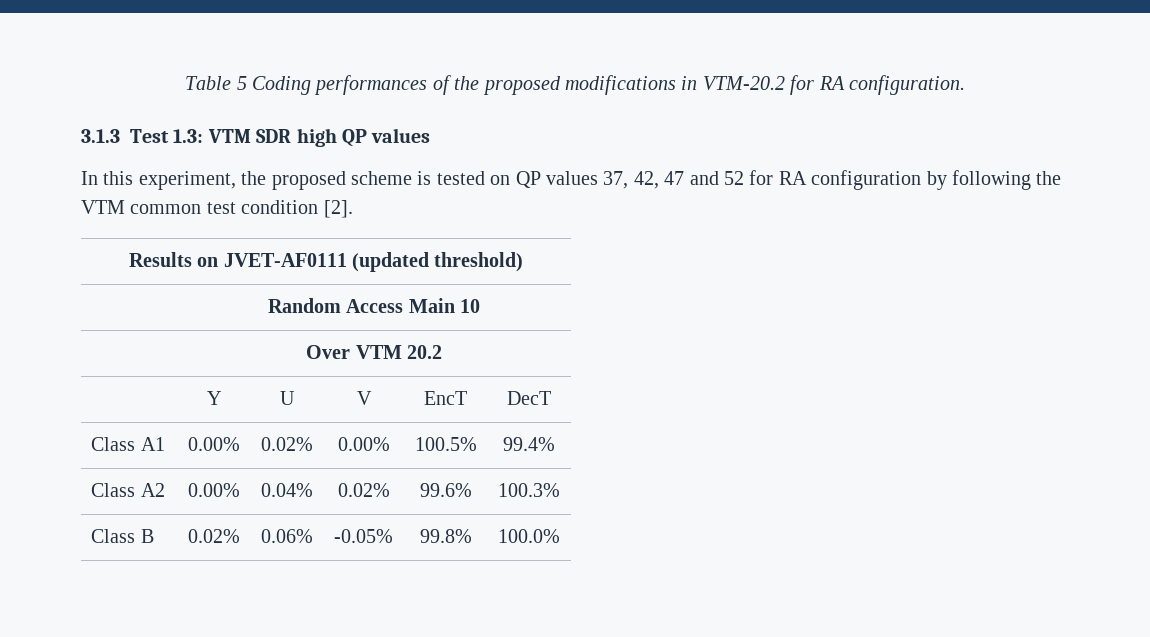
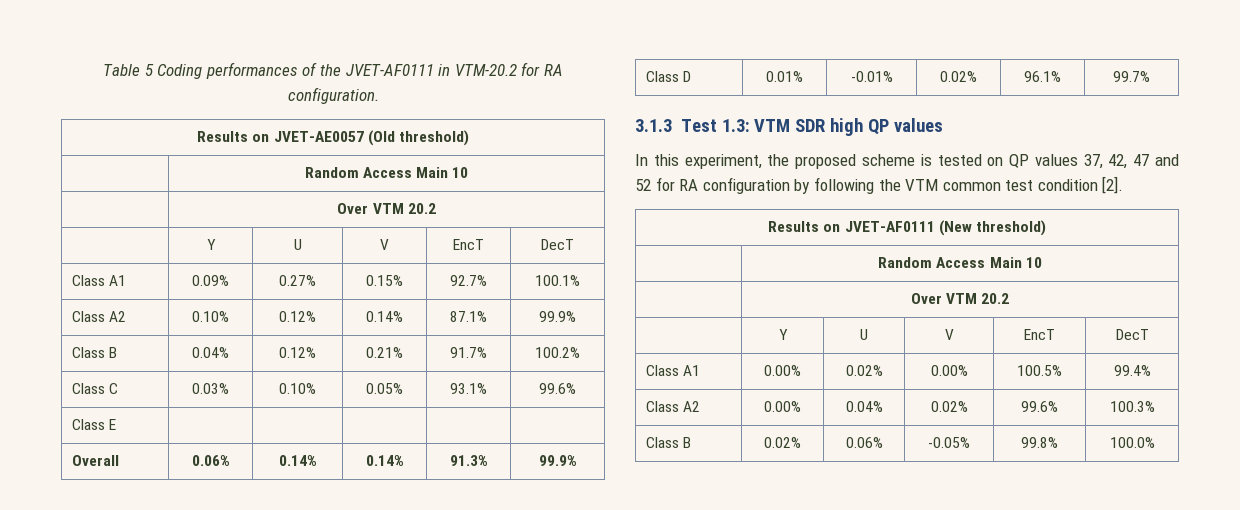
- Table 5 Coding performances of the proposed modifications in VTM-20.2 for RA configuration.
+ Table 5 Coding performances of the JVET-AF0111 in VTM-20.2 for RA configuration.
+ Results on JVET-AE0057 (Old threshold)
+ | Random Access Main 10
+ | Over VTM 20.2
+ | Y | U | V | EncT | DecT
+ Class A1 | 0.09% | 0.27% | 0.15% | 92.7% | 100.1%
+ Class A2 | 0.10% | 0.12% | 0.14% | 87.1% | 99.9%
+ Class B | 0.04% | 0.12% | 0.21% | 91.7% | 100.2%
+ Class C | 0.03% | 0.10% | 0.05% | 93.1% | 99.6%
+ Class E | | | | |
+ Overall | 0.06% | 0.14% | 0.14% | 91.3% | 99.9%
+ Class D | 0.01% | -0.01% | 0.02% | 96.1% | 99.7%
- Results on JVET-AF0111 (updated threshold)
+ Results on JVET-AF0111 (New threshold)

